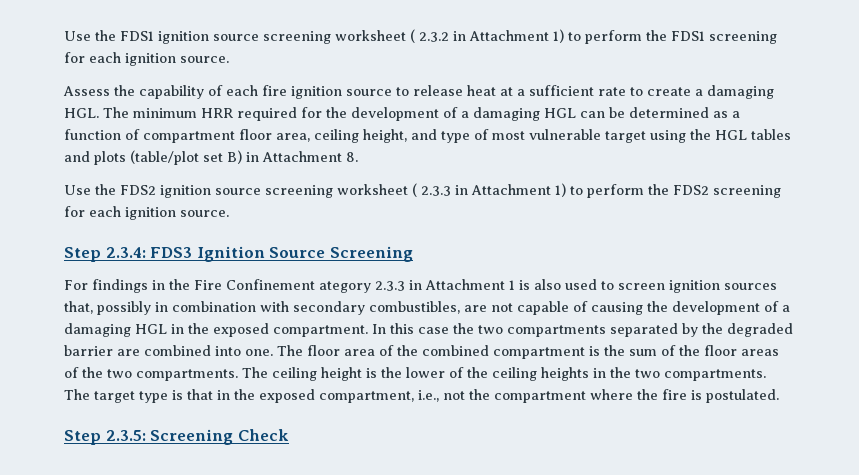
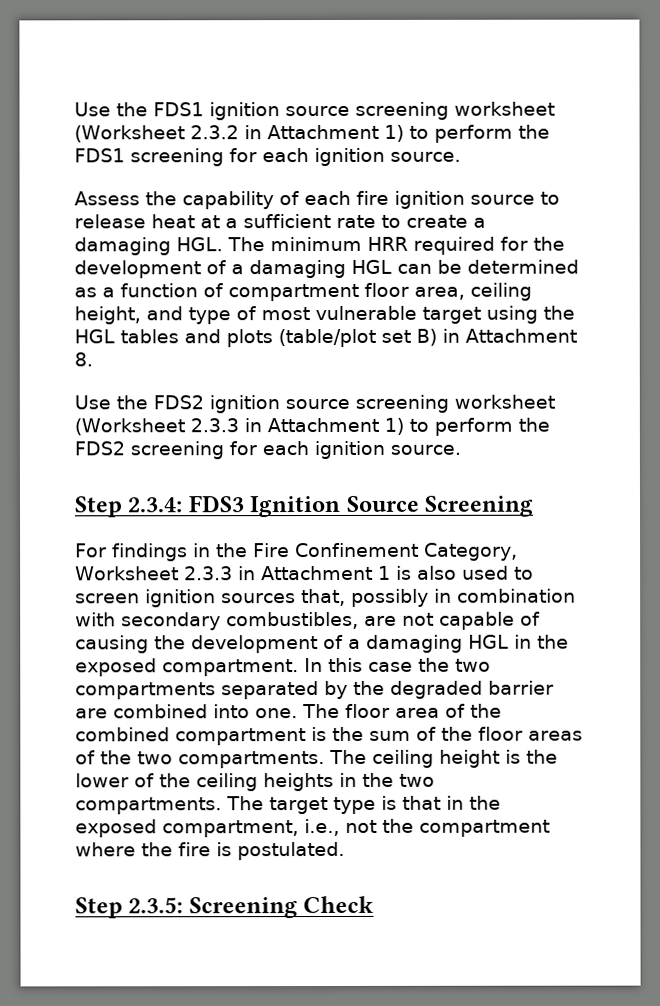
- Use the FDS1 ignition source screening worksheet ( 2.3.2 in Attachment 1) to perform the FDS1 screening for each ignition source.
+ Use the FDS1 ignition source screening worksheet (Worksheet 2.3.2 in Attachment 1) to perform the FDS1 screening for each ignition source.
- Use the FDS2 ignition source screening worksheet ( 2.3.3 in Attachment 1) to perform the FDS2 screening for each ignition source.
+ Use the FDS2 ignition source screening worksheet (Worksheet 2.3.3 in Attachment 1) to perform the FDS2 screening for each ignition source.
- For findings in the Fire Confinement ategory 2.3.3 in Attachment 1 is also used to screen ignition sources that, possibly in combination with secondary combustibles, are not capable of causing the development of a damaging HGL in the exposed compartment.
+ For findings in the Fire Confinement Category, Worksheet 2.3.3 in Attachment 1 is also used to screen ignition sources that, possibly in combination with secondary combustibles, are not capable of causing the development of a damaging HGL in the exposed compartment.

